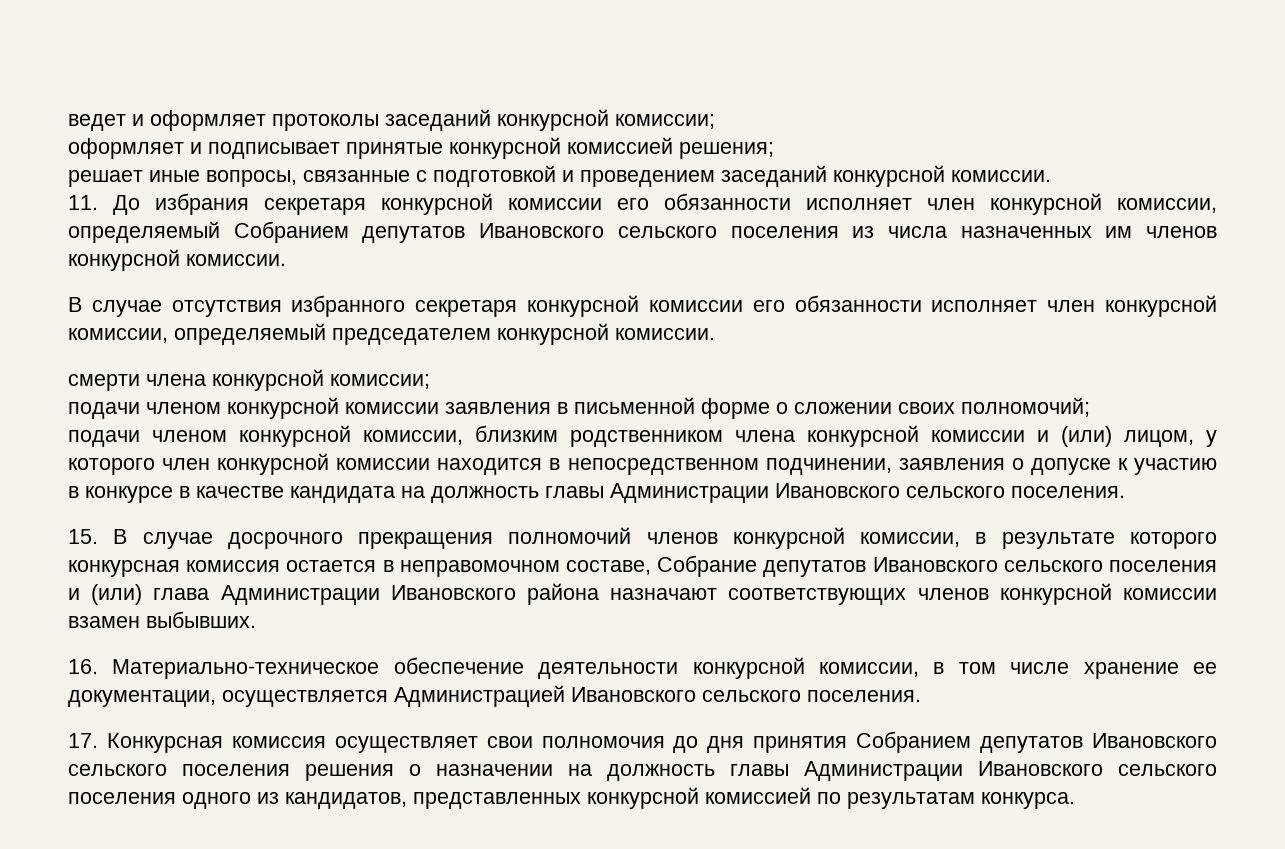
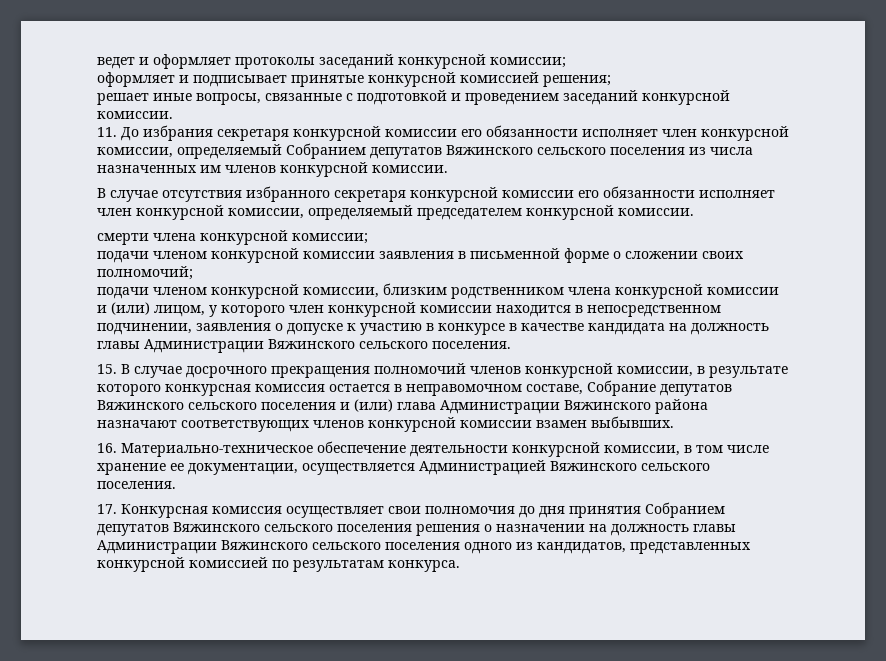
- 11. До избрания секретаря конкурсной комиссии его обязанности исполняет член конкурсной комиссии, определяемый Собранием депутатов Ивановского сельского поселения из числа назначенных им членов конкурсной комиссии.
+ 11. До избрания секретаря конкурсной комиссии его обязанности исполняет член конкурсной комиссии, определяемый Собранием депутатов Вяжинского сельского поселения из числа назначенных им членов конкурсной комиссии.
- подачи членом конкурсной комиссии, близким родственником члена конкурсной комиссии и (или) лицом, у которого член конкурсной комиссии находится в непосредственном подчинении, заявления о допуске к участию в конкурсе в качестве кандидата на должность главы Администрации Ивановского сельского поселения.
+ подачи членом конкурсной комиссии, близким родственником члена конкурсной комиссии и (или) лицом, у которого член конкурсной комиссии находится в непосредственном подчинении, заявления о допуске к участию в конкурсе в качестве кандидата на должность главы Администрации Вяжинского сельского поселения.
- 15. В случае досрочного прекращения полномочий членов конкурсной комиссии, в результате которого конкурсная комиссия остается в неправомочном составе, Собрание депутатов Ивановского сельского поселения и (или) глава Администрации Ивановского района назначают соответствующих членов конкурсной комиссии взамен выбывших.
+ 15. В случае досрочного прекращения полномочий членов конкурсной комиссии, в результате которого конкурсная комиссия остается в неправомочном составе, Собрание депутатов Вяжинского сельского поселения и (или) глава Администрации Вяжинского района назначают соответствующих членов конкурсной комиссии взамен выбывших.
- 16. Материально-техническое обеспечение деятельности конкурсной комиссии, в том числе хранение ее документации, осуществляется Администрацией Ивановского сельского поселения.
+ 16. Материально-техническое обеспечение деятельности конкурсной комиссии, в том числе хранение ее документации, осуществляется Администрацией Вяжинского сельского поселения.
- 17. Конкурсная комиссия осуществляет свои полномочия до дня принятия Собранием депутатов Ивановского сельского поселения решения о назначении на должность главы Администрации Ивановского сельского поселения одного из кандидатов, представленных конкурсной комиссией по результатам конкурса.
+ 17. Конкурсная комиссия осуществляет свои полномочия до дня принятия Собранием депутатов Вяжинского сельского поселения решения о назначении на должность главы Администрации Вяжинского сельского поселения одного из кандидатов, представленных конкурсной комиссией по результатам конкурса.

